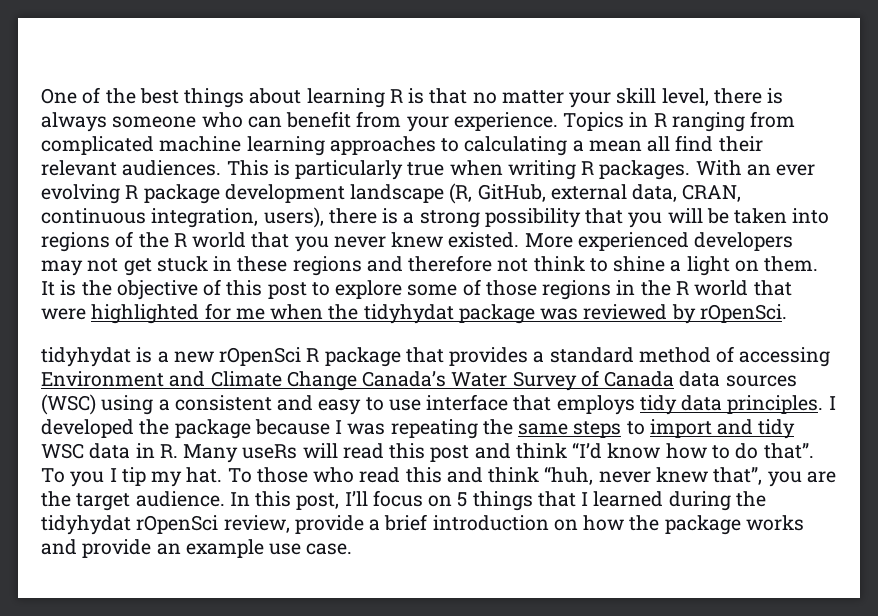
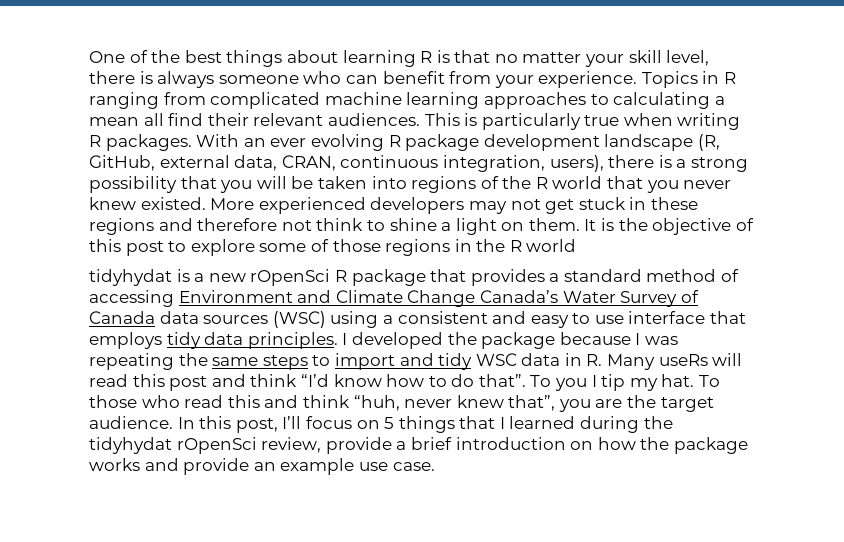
- It is the objective of this post to explore some of those regions in the R world that were highlighted for me when the tidyhydat package was reviewed by rOpenSci.
+ It is the objective of this post to explore some of those regions in the R world

